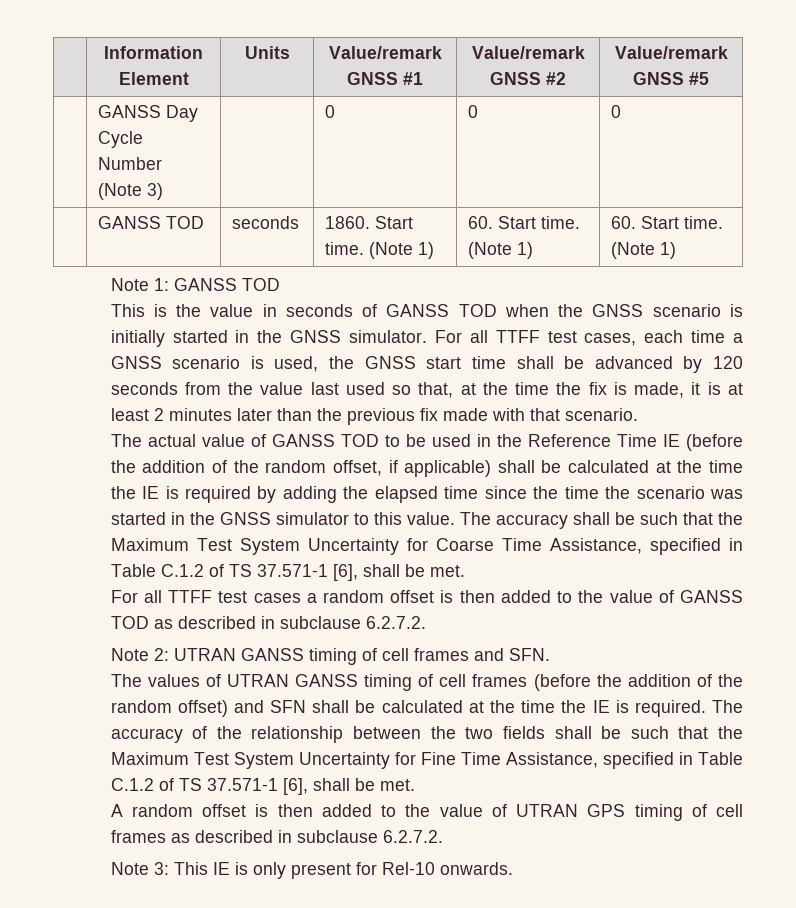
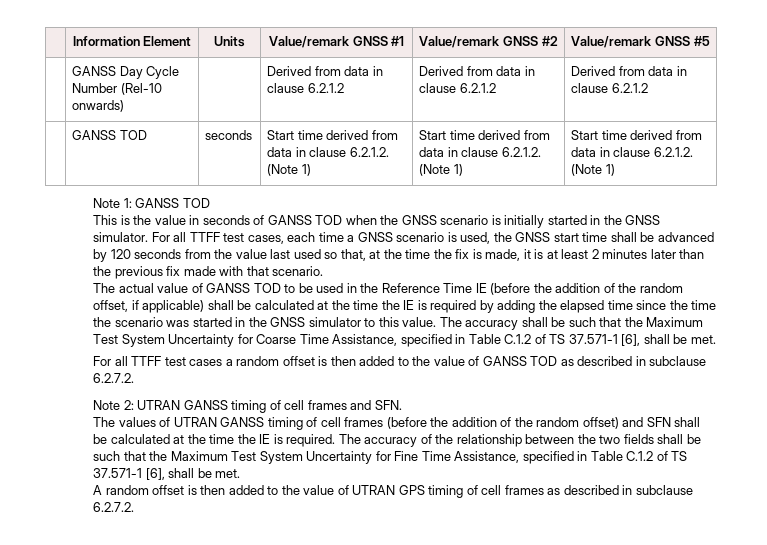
- | GANSS Day Cycle Number (Note 3) | | 0 | 0 | 0
- | GANSS TOD | seconds | 1860. Start time. (Note 1) | 60. Start time. (Note 1) | 60. Start time. (Note 1)
+ | GANSS Day Cycle Number (Rel-10 onwards) | | Derived from data in clause 6.2.1.2 | Derived from data in clause 6.2.1.2 | Derived from data in clause 6.2.1.2
+ | GANSS TOD | seconds | Start time derived from data in clause 6.2.1.2. (Note 1) | Start time derived from data in clause 6.2.1.2. (Note 1) | Start time derived from data in clause 6.2.1.2. (Note 1)
- Note 3: This IE is only present for Rel-10 onwards.

